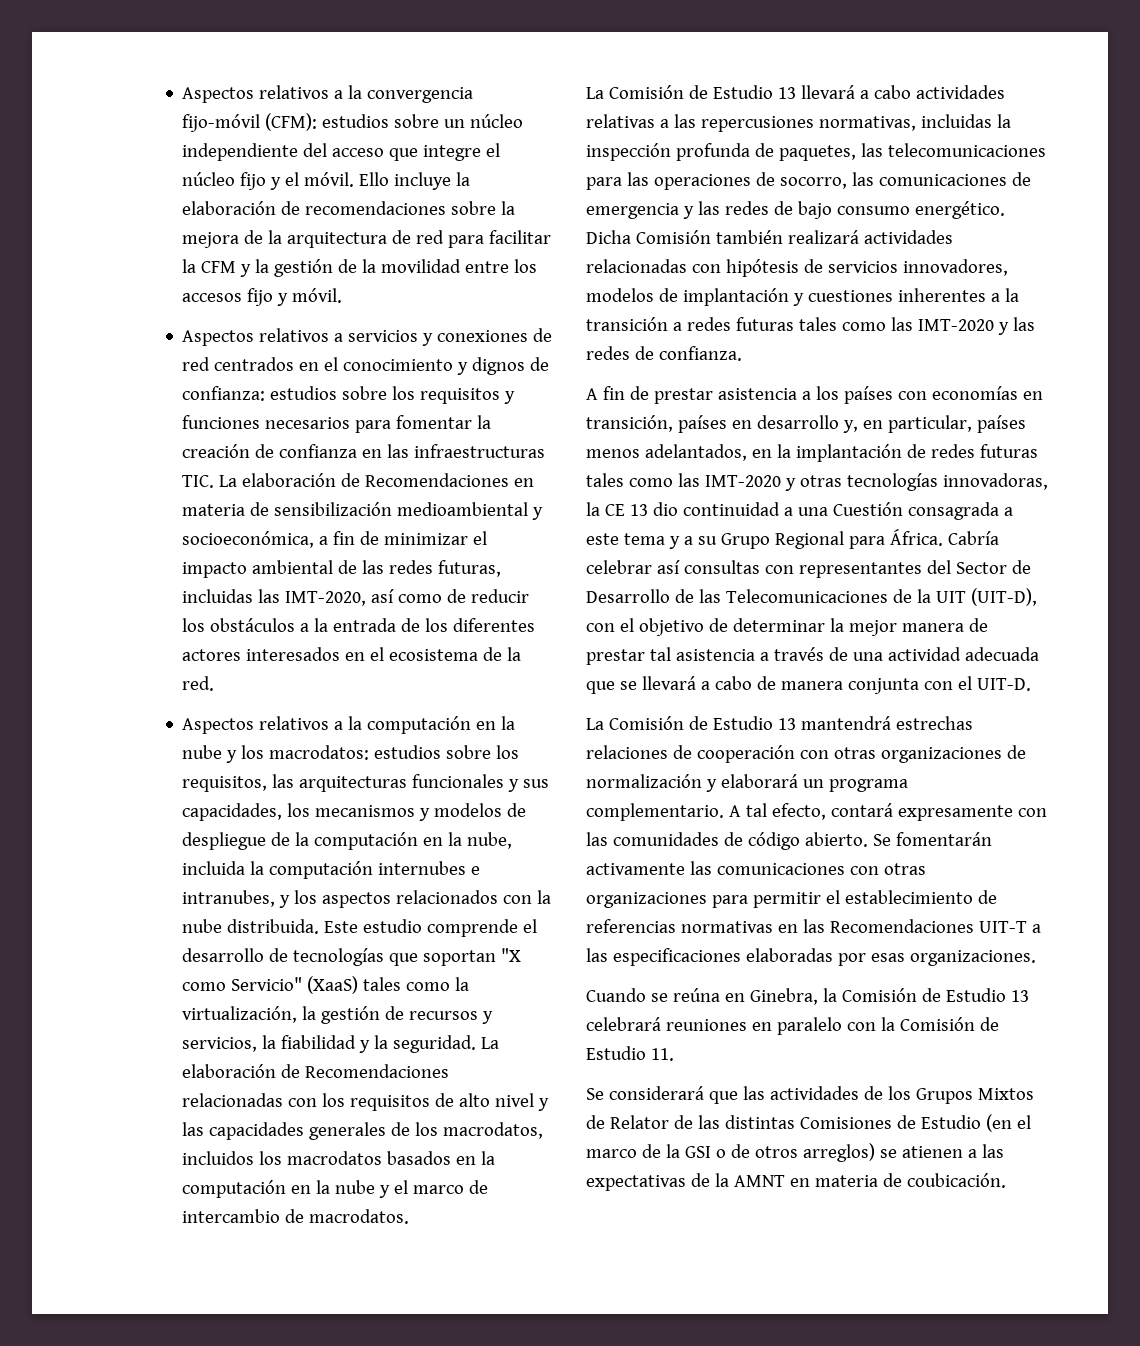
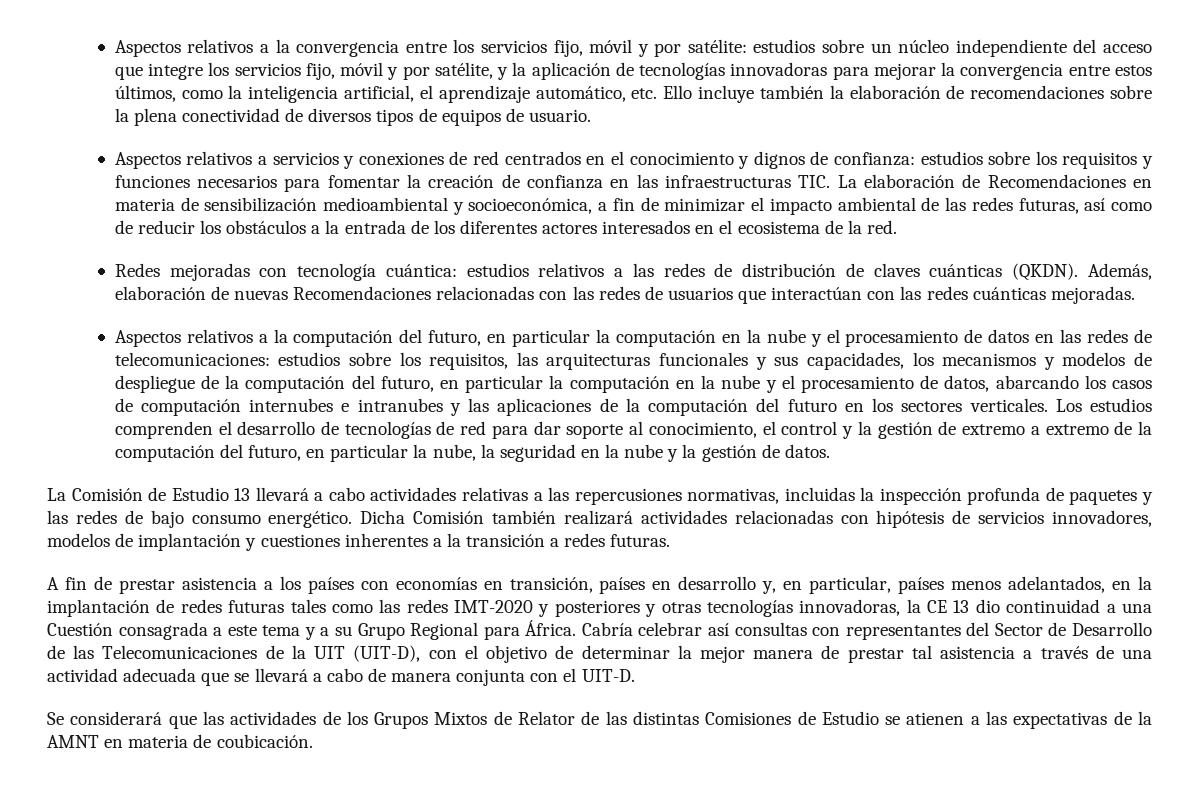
- Aspectos relativos a la convergencia fijo-móvil (CFM): estudios sobre un núcleo independiente del acceso que integre el núcleo fijo y el móvil. Ello incluye la elaboración de recomendaciones sobre la mejora de la arquitectura de red para facilitar la CFM y la gestión de la movilidad entre los accesos fijo y móvil.
+ Aspectos relativos a la convergencia entre los servicios fijo, móvil y por satélite: estudios sobre un núcleo independiente del acceso que integre los servicios fijo, móvil y por satélite, y la aplicación de tecnologías innovadoras para mejorar la convergencia entre estos últimos, como la inteligencia artificial, el aprendizaje automático, etc. Ello incluye también la elaboración de recomendaciones sobre la plena conectividad de diversos tipos de equipos de usuario.
- estudios sobre los requisitos y funciones necesarios para fomentar la creación de confianza en las infraestructuras TIC. La elaboración de Recomendaciones en materia de sensibilización medioambiental y socioeconómica, a fin de minimizar el impacto ambiental de las redes futuras, incluidas las IMT-2020, así como de reducir los obstáculos a la entrada de los diferentes actores interesados en el ecosistema de la red.
+ estudios sobre los requisitos y funciones necesarios para fomentar la creación de confianza en las infraestructuras TIC. La elaboración de Recomendaciones en materia de sensibilización medioambiental y socioeconómica, a fin de minimizar el impacto ambiental de las redes futuras, así como de reducir los obstáculos a la entrada de los diferentes actores interesados en el ecosistema de la red.
+ Redes mejoradas con tecnología cuántica: estudios relativos a las redes de distribución de claves cuánticas (QKDN). Además, elaboración de nuevas Recomendaciones relacionadas con las redes de usuarios que interactúan con las redes cuánticas mejoradas.
- Aspectos relativos a la computación en la nube y los macrodatos: estudios sobre los requisitos, las arquitecturas funcionales y sus capacidades, los mecanismos y modelos de despliegue de la computación en la nube, incluida la computación internubes e intranubes, y los aspectos relacionados con la nube distribuida. Este estudio comprende el desarrollo de tecnologías que soportan "X como Servicio" (XaaS) tales como la virtualización, la gestión de recursos y servicios, la fiabilidad y la seguridad. La elaboración de Recomendaciones relacionadas con los requisitos de alto nivel y las capacidades generales de los macrodatos, incluidos los macrodatos basados en la computación en la nube y el marco de intercambio de macrodatos.
+ Aspectos relativos a la computación del futuro, en particular la computación en la nube y el procesamiento de datos en las redes de telecomunicaciones: estudios sobre los requisitos, las arquitecturas funcionales y sus capacidades, los mecanismos y modelos de despliegue de la computación del futuro, en particular la computación en la nube y el procesamiento de datos, abarcando los casos de computación internubes e intranubes y las aplicaciones de la computación del futuro en los sectores verticales. Los estudios comprenden el desarrollo de tecnologías de red para dar soporte al conocimiento, el control y la gestión de extremo a extremo de la computación del futuro, en particular la nube, la seguridad en la nube y la gestión de datos.
- La Comisión de Estudio 13 llevará a cabo actividades relativas a las repercusiones normativas, incluidas la inspección profunda de paquetes, las telecomunicaciones para las operaciones de socorro, las comunicaciones de emergencia y las redes de bajo consumo energético.
+ La Comisión de Estudio 13 llevará a cabo actividades relativas a las repercusiones normativas, incluidas la inspección profunda de paquetes y las redes de bajo consumo energético.
- Dicha Comisión también realizará actividades relacionadas con hipótesis de servicios innovadores, modelos de implantación y cuestiones inherentes a la transición a redes futuras tales como las IMT-2020 y las redes de confianza.
+ Dicha Comisión también realizará actividades relacionadas con hipótesis de servicios innovadores, modelos de implantación y cuestiones inherentes a la transición a redes futuras.
- A fin de prestar asistencia a los países con economías en transición, países en desarrollo y, en particular, países menos adelantados, en la implantación de redes futuras tales como las IMT-2020 y otras tecnologías innovadoras, la CE 13 dio continuidad a una Cuestión consagrada a este tema y a su Grupo Regional para África.
+ A fin de prestar asistencia a los países con economías en transición, países en desarrollo y, en particular, países menos adelantados, en la implantación de redes futuras tales como las redes IMT-2020 y posteriores y otras tecnologías innovadoras, la CE 13 dio continuidad a una Cuestión consagrada a este tema y a su Grupo Regional para África.
- La Comisión de Estudio 13 mantendrá estrechas relaciones de cooperación con otras organizaciones de normalización y elaborará un programa complementario. A tal efecto, contará expresamente con las comunidades de código abierto. Se fomentarán activamente las comunicaciones con otras organizaciones para permitir el establecimiento de referencias normativas en las Recomendaciones UIT-T a las especificaciones elaboradas por esas organizaciones.
- Cuando se reúna en Ginebra, la Comisión de Estudio 13 celebrará reuniones en paralelo con la Comisión de Estudio 11.
- Se considerará que las actividades de los Grupos Mixtos de Relator de las distintas Comisiones de Estudio (en el marco de la GSI o de otros arreglos) se atienen a las expectativas de la AMNT en materia de coubicación.
+ Se considerará que las actividades de los Grupos Mixtos de Relator de las distintas Comisiones de Estudio se atienen a las expectativas de la AMNT en materia de coubicación.

